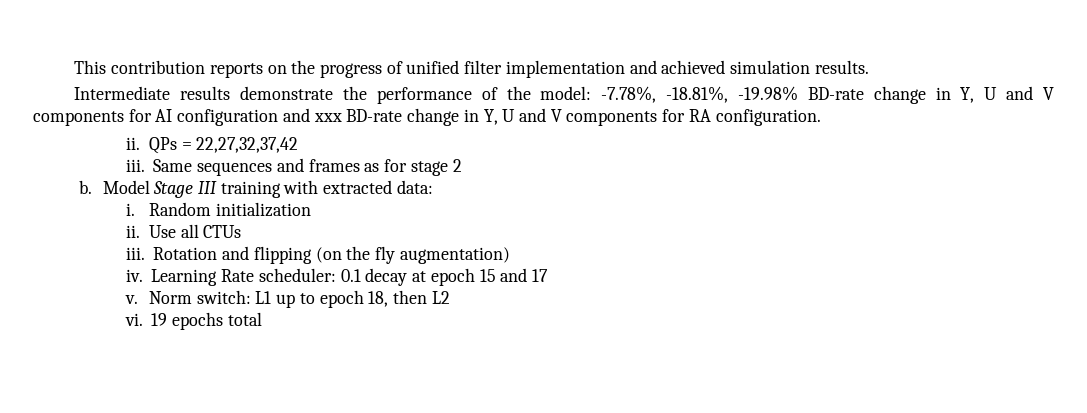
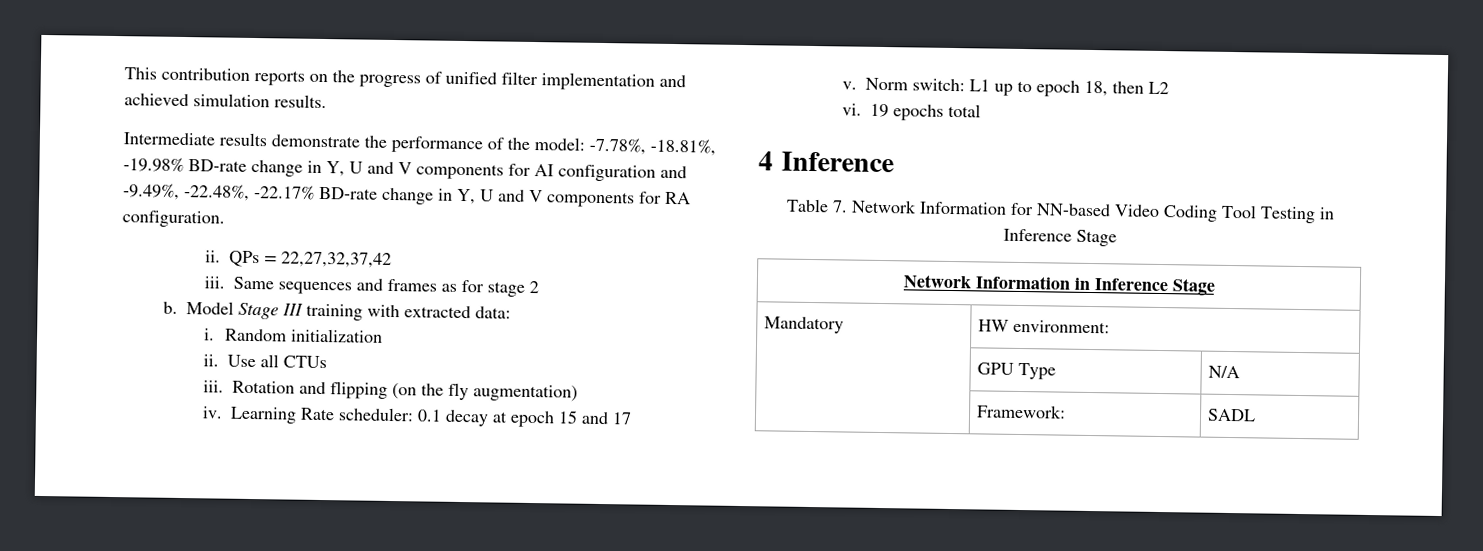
- Intermediate results demonstrate the performance of the model: -7.78%, -18.81%, -19.98% BD-rate change in Y, U and V components for AI configuration and xxx BD-rate change in Y, U and V components for RA configuration.
+ Intermediate results demonstrate the performance of the model: -7.78%, -18.81%, -19.98% BD-rate change in Y, U and V components for AI configuration and -9.49%, -22.48%, -22.17% BD-rate change in Y, U and V components for RA configuration.
+ 4 Inference
+ Table 7. Network Information for NN-based Video Coding Tool Testing in Inference Stage
+ Network Information in Inference Stage
+ Mandatory | HW environment:
+ | GPU Type | N/A
+ | Framework: | SADL

